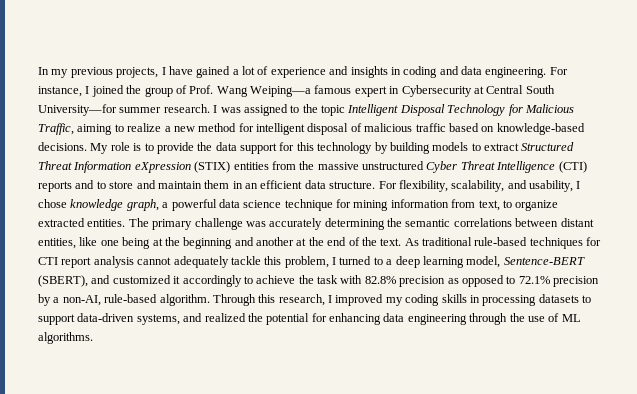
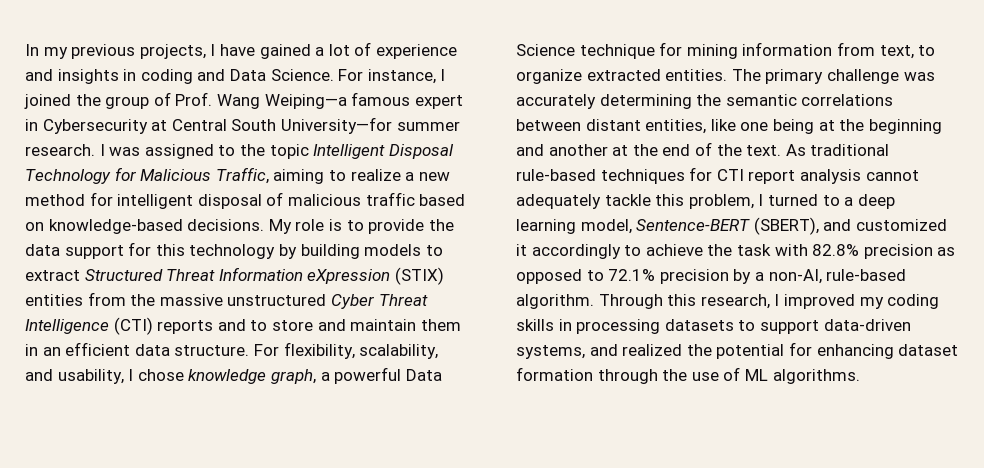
- In my previous projects, I have gained a lot of experience and insights in coding and data engineering.
+ In my previous projects, I have gained a lot of experience and insights in coding and Data Science.
- For flexibility, scalability, and usability, I chose knowledge graph, a powerful data science technique for mining information from text, to organize extracted entities.
+ For flexibility, scalability, and usability, I chose knowledge graph, a powerful Data Science technique for mining information from text, to organize extracted entities.
- Through this research, I improved my coding skills in processing datasets to support data-driven systems, and realized the potential for enhancing data engineering through the use of ML algorithms.
+ Through this research, I improved my coding skills in processing datasets to support data-driven systems, and realized the potential for enhancing dataset formation through the use of ML algorithms.

